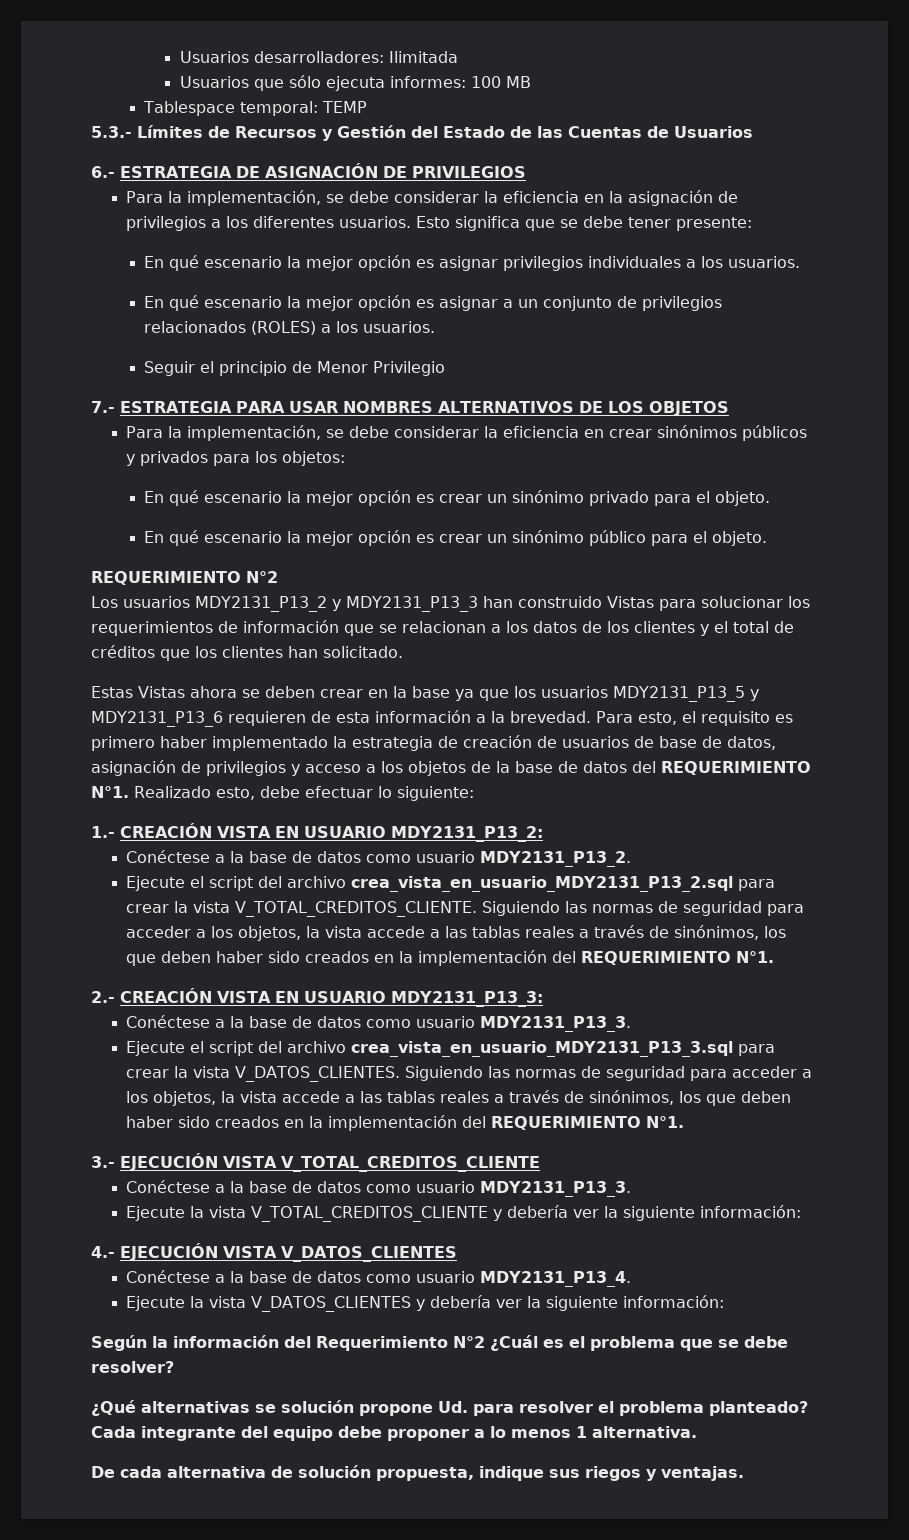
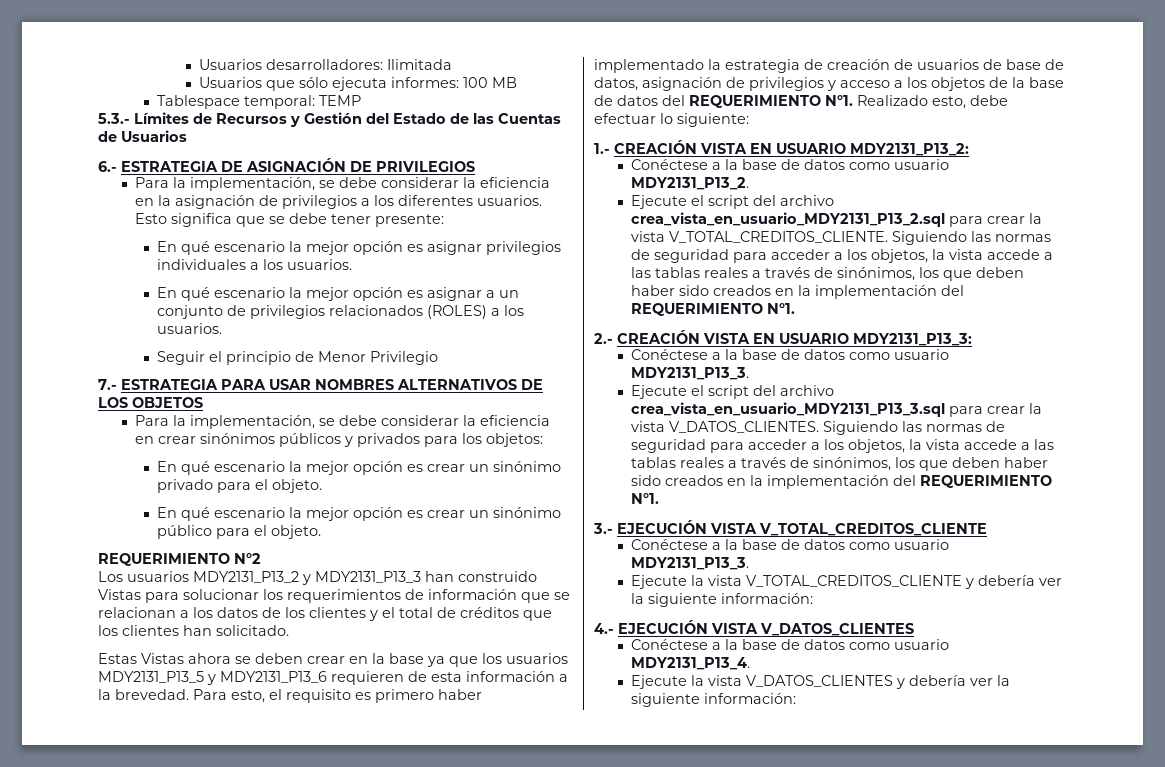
- Según la información del Requerimiento N°2 ¿Cuál es el problema que se debe resolver?
- ¿Qué alternativas se solución propone Ud. para resolver el problema planteado? Cada integrante del equipo debe proponer a lo menos 1 alternativa.
- De cada alternativa de solución propuesta, indique sus riegos y ventajas.

